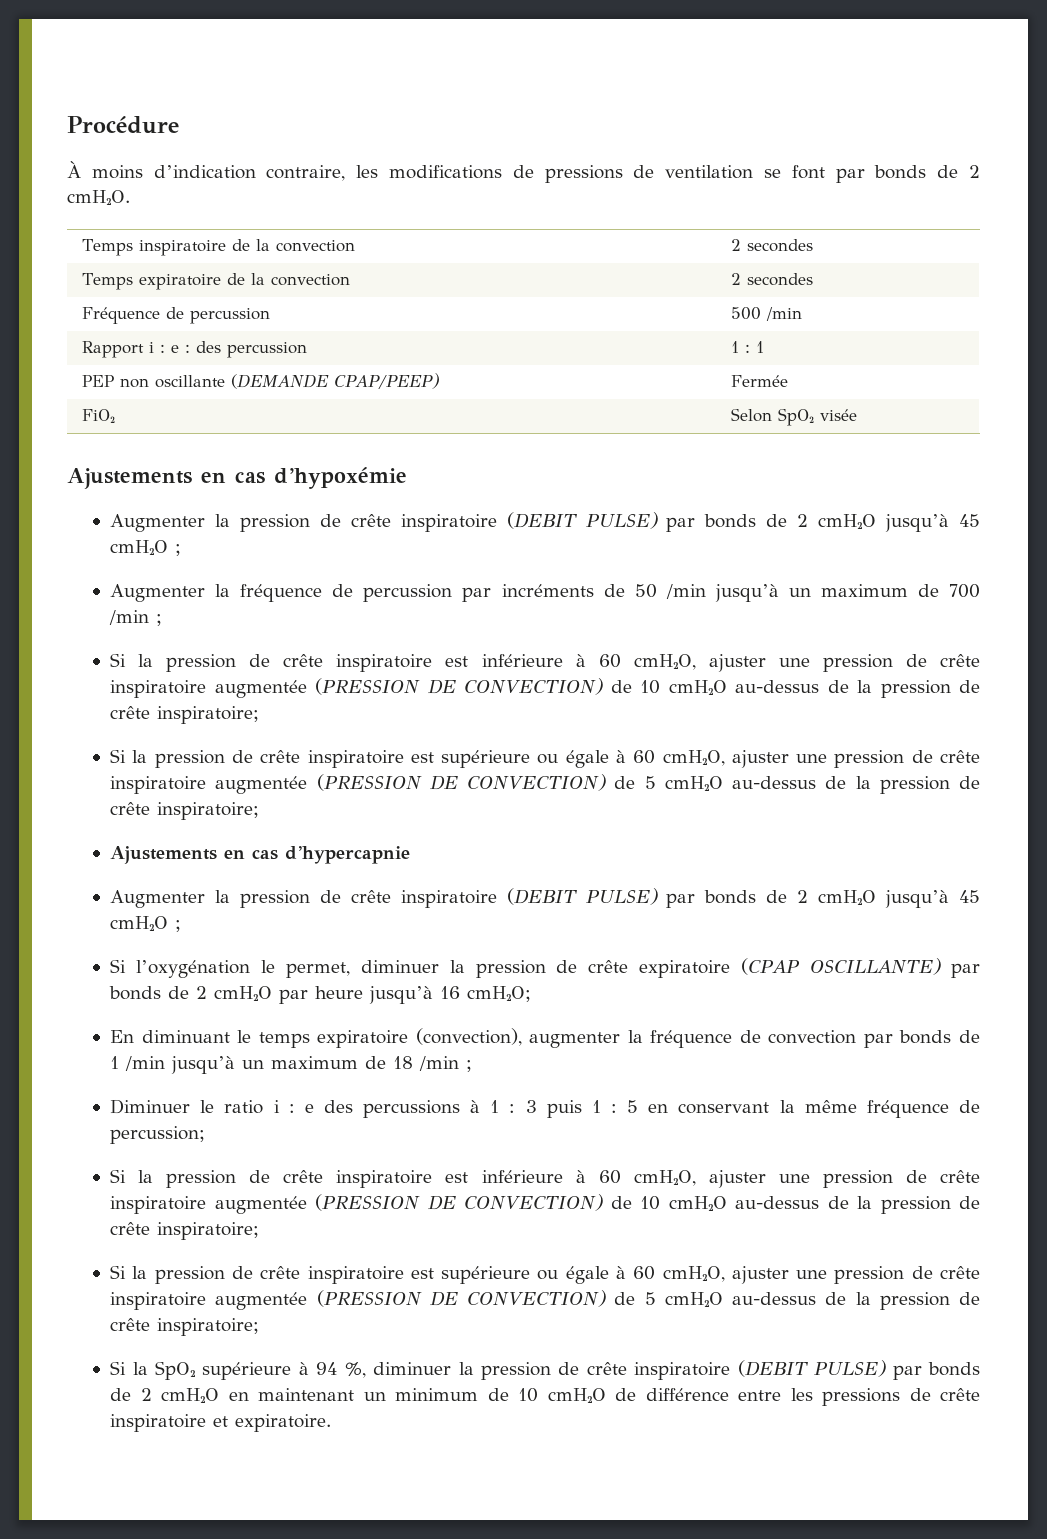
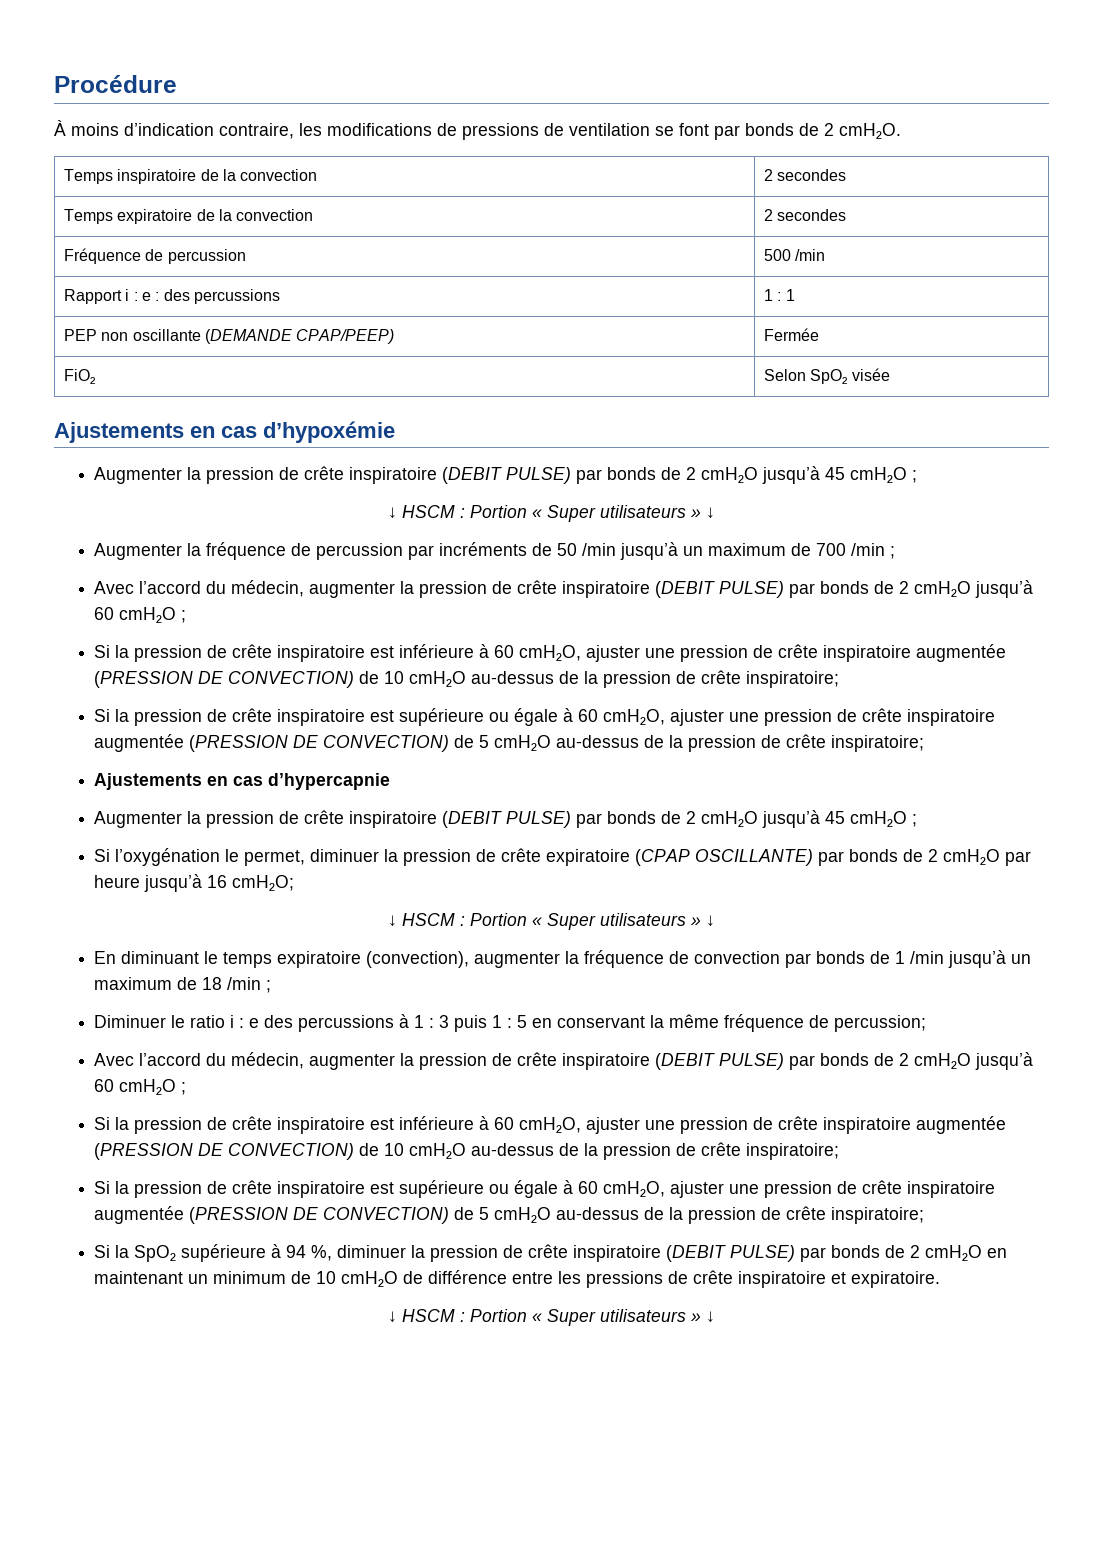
- Rapport i : e : des percussion | 1 : 1
+ Rapport i : e : des percussions | 1 : 1
  Ajustements en cas d’hypoxémie
  Augmenter la pression de crête inspiratoire (DEBIT PULSE) par bonds de 2 cmH₂O jusqu’à 45 cmH₂O ;
+ ↓ HSCM : Portion « Super utilisateurs » ↓
  Augmenter la fréquence de percussion par incréments de 50 /min jusqu’à un maximum de 700 /min ;
+ Avec l’accord du médecin, augmenter la pression de crête inspiratoire (DEBIT PULSE) par bonds de 2 cmH₂O jusqu’à 60 cmH₂O ;
  Si l’oxygénation le permet, diminuer la pression de crête expiratoire (CPAP OSCILLANTE) par bonds de 2 cmH₂O par heure jusqu’à 16 cmH₂O;
+ ↓ HSCM : Portion « Super utilisateurs » ↓
  Diminuer le ratio i : e des percussions à 1 : 3 puis 1 : 5 en conservant la même fréquence de percussion;
+ Avec l’accord du médecin, augmenter la pression de crête inspiratoire (DEBIT PULSE) par bonds de 2 cmH₂O jusqu’à 60 cmH₂O ;
  Si la SpO₂ supérieure à 94 %, diminuer la pression de crête inspiratoire (DEBIT PULSE) par bonds de 2 cmH₂O en maintenant un minimum de 10 cmH₂O de différence entre les pressions de crête inspiratoire et expiratoire.
+ ↓ HSCM : Portion « Super utilisateurs » ↓

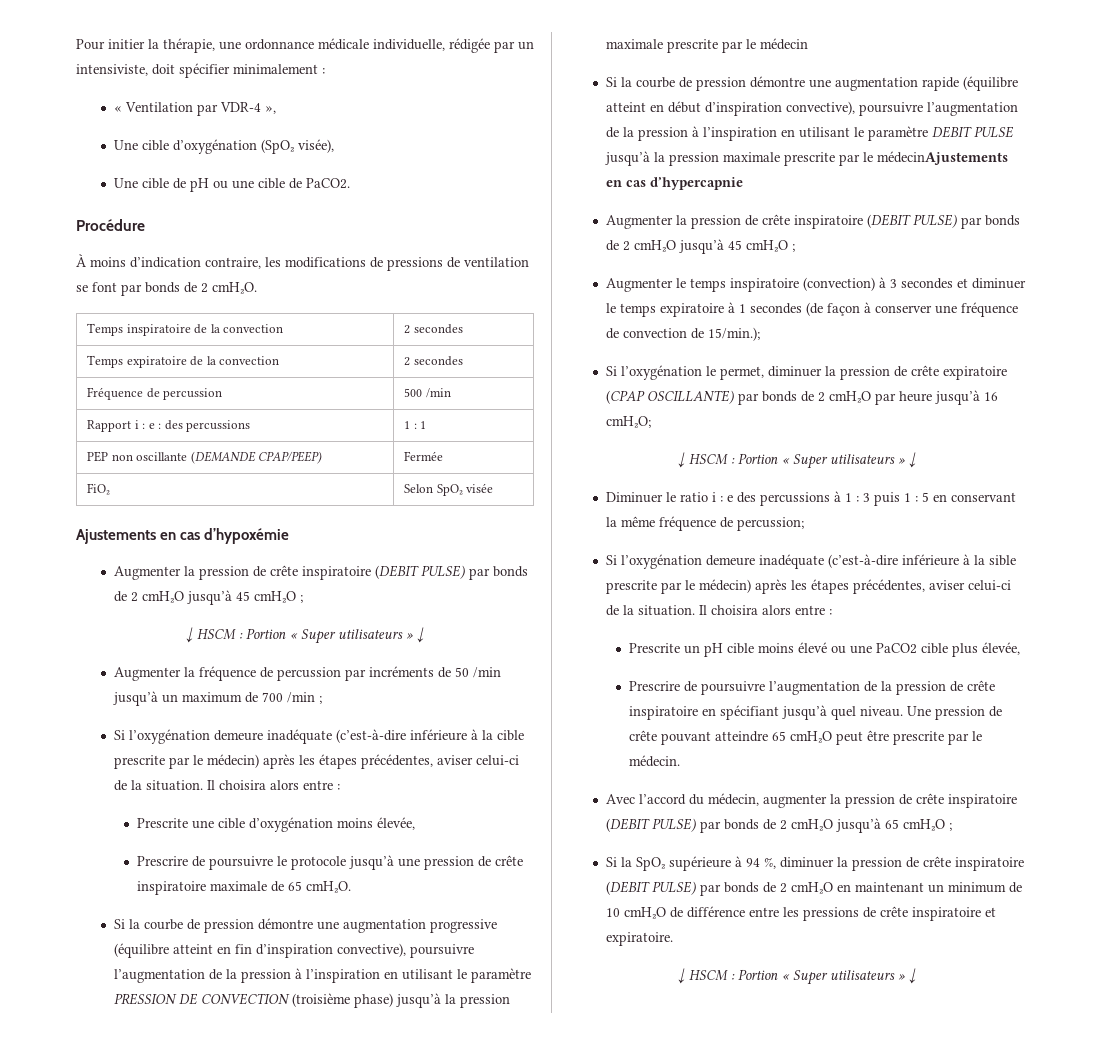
+ Pour initier la thérapie, une ordonnance médicale individuelle, rédigée par un intensiviste, doit spécifier minimalement :
+ « Ventilation par VDR-4 »,
+ Une cible d’oxygénation (SpO₂ visée),
+ Une cible de pH ou une cible de PaCO2.
  Augmenter la fréquence de percussion par incréments de 50 /min jusqu’à un maximum de 700 /min ;
- Avec l’accord du médecin, augmenter la pression de crête inspiratoire (DEBIT PULSE) par bonds de 2 cmH₂O jusqu’à 60 cmH₂O ;
- Si la pression de crête inspiratoire est inférieure à 60 cmH₂O, ajuster une pression de crête inspiratoire augmentée (PRESSION DE CONVECTION) de 10 cmH₂O au-dessus de la pression de crête inspiratoire;
- Si la pression de crête inspiratoire est supérieure ou égale à 60 cmH₂O, ajuster une pression de crête inspiratoire augmentée (PRESSION DE CONVECTION) de 5 cmH₂O au-dessus de la pression de crête inspiratoire;
- Ajustements en cas d’hypercapnie
+ Si l’oxygénation demeure inadéquate (c’est-à-dire inférieure à la cible prescrite par le médecin) après les étapes précédentes, aviser celui-ci de la situation. Il choisira alors entre :
+ Prescrite une cible d’oxygénation moins élevée,
+ Prescrire de poursuivre le protocole jusqu’à une pression de crête inspiratoire maximale de 65 cmH₂O.
+ Si la courbe de pression démontre une augmentation progressive (équilibre atteint en fin d’inspiration convective), poursuivre l’augmentation de la pression à l’inspiration en utilisant le paramètre PRESSION DE CONVECTION (troisième phase) jusqu’à la pression maximale prescrite par le médecin
+ Si la courbe de pression démontre une augmentation rapide (équilibre atteint en début d’inspiration convective), poursuivre l’augmentation de la pression à l’inspiration en utilisant le paramètre DEBIT PULSE jusqu’à la pression maximale prescrite par le médecinAjustements en cas d’hypercapnie
+ Augmenter le temps inspiratoire (convection) à 3 secondes et diminuer le temps expiratoire à 1 secondes (de façon à conserver une fréquence de convection de 15/min.);
- En diminuant le temps expiratoire (convection), augmenter la fréquence de convection par bonds de 1 /min jusqu’à un maximum de 18 /min ;
  Diminuer le ratio i : e des percussions à 1 : 3 puis 1 : 5 en conservant la même fréquence de percussion;
- Avec l’accord du médecin, augmenter la pression de crête inspiratoire (DEBIT PULSE) par bonds de 2 cmH₂O jusqu’à 60 cmH₂O ;
- Si la pression de crête inspiratoire est inférieure à 60 cmH₂O, ajuster une pression de crête inspiratoire augmentée (PRESSION DE CONVECTION) de 10 cmH₂O au-dessus de la pression de crête inspiratoire;
- Si la pression de crête inspiratoire est supérieure ou égale à 60 cmH₂O, ajuster une pression de crête inspiratoire augmentée (PRESSION DE CONVECTION) de 5 cmH₂O au-dessus de la pression de crête inspiratoire;
+ Si l’oxygénation demeure inadéquate (c’est-à-dire inférieure à la sible prescrite par le médecin) après les étapes précédentes, aviser celui-ci de la situation. Il choisira alors entre :
+ Prescrite un pH cible moins élevé ou une PaCO2 cible plus élevée,
+ Prescrire de poursuivre l’augmentation de la pression de crête inspiratoire en spécifiant jusqu’à quel niveau. Une pression de crête pouvant atteindre 65 cmH₂O peut être prescrite par le médecin.
+ Avec l’accord du médecin, augmenter la pression de crête inspiratoire (DEBIT PULSE) par bonds de 2 cmH₂O jusqu’à 65 cmH₂O ;

